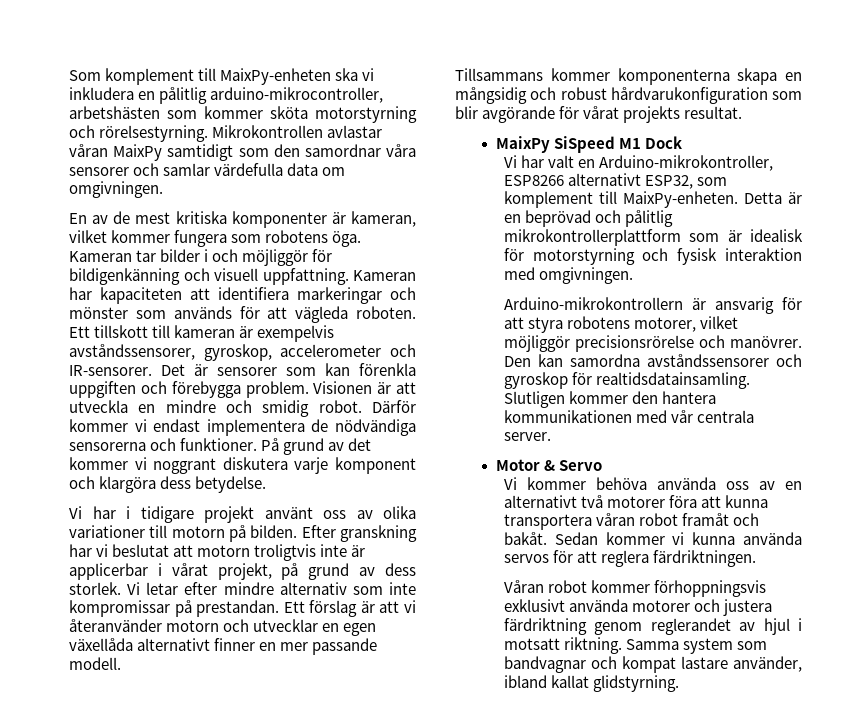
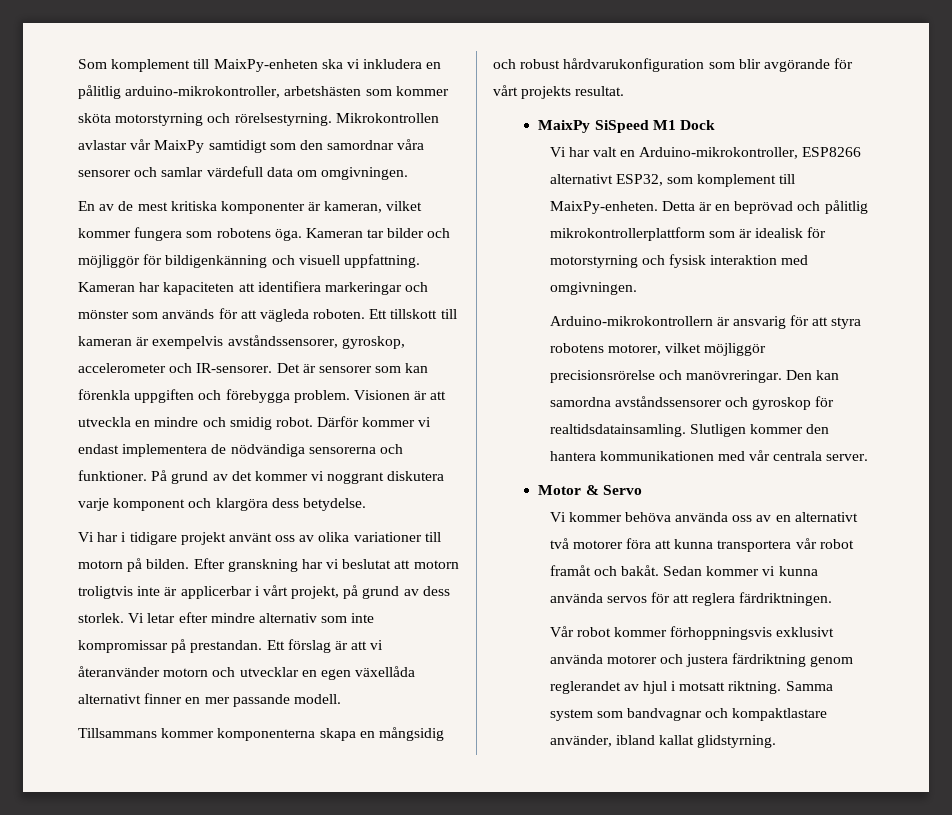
- Som komplement till MaixPy-enheten ska vi inkludera en pålitlig arduino-mikrocontroller, arbetshästen som kommer sköta motorstyrning och rörelsestyrning.
+ Som komplement till MaixPy-enheten ska vi inkludera en pålitlig arduino-mikrokontroller, arbetshästen som kommer sköta motorstyrning och rörelsestyrning.
- Mikrokontrollen avlastar våran MaixPy samtidigt som den samordnar våra sensorer och samlar värdefulla data om omgivningen.
+ Mikrokontrollen avlastar vår MaixPy samtidigt som den samordnar våra sensorer och samlar värdefull data om omgivningen.
- Kameran tar bilder i och möjliggör för bildigenkänning och visuell uppfattning.
+ Kameran tar bilder och möjliggör för bildigenkänning och visuell uppfattning.
- Efter granskning har vi beslutat att motorn troligtvis inte är applicerbar i vårat projekt, på grund av dess storlek.
+ Efter granskning har vi beslutat att motorn troligtvis inte är applicerbar i vårt projekt, på grund av dess storlek.
- Tillsammans kommer komponenterna skapa en mångsidig och robust hårdvarukonfiguration som blir avgörande för vårat projekts resultat.
+ Tillsammans kommer komponenterna skapa en mångsidig och robust hårdvarukonfiguration som blir avgörande för vårt projekts resultat.
- Arduino-mikrokontrollern är ansvarig för att styra robotens motorer, vilket möjliggör precisionsrörelse och manövrer.
+ Arduino-mikrokontrollern är ansvarig för att styra robotens motorer, vilket möjliggör precisionsrörelse och manövreringar.
- Vi kommer behöva använda oss av en alternativt två motorer föra att kunna transportera våran robot framåt och bakåt.
+ Vi kommer behöva använda oss av en alternativt två motorer föra att kunna transportera vår robot framåt och bakåt.
- Våran robot kommer förhoppningsvis exklusivt använda motorer och justera färdriktning genom reglerandet av hjul i motsatt riktning.
+ Vår robot kommer förhoppningsvis exklusivt använda motorer och justera färdriktning genom reglerandet av hjul i motsatt riktning.
- Samma system som bandvagnar och kompat lastare använder, ibland kallat glidstyrning.
+ Samma system som bandvagnar och kompaktlastare använder, ibland kallat glidstyrning.

